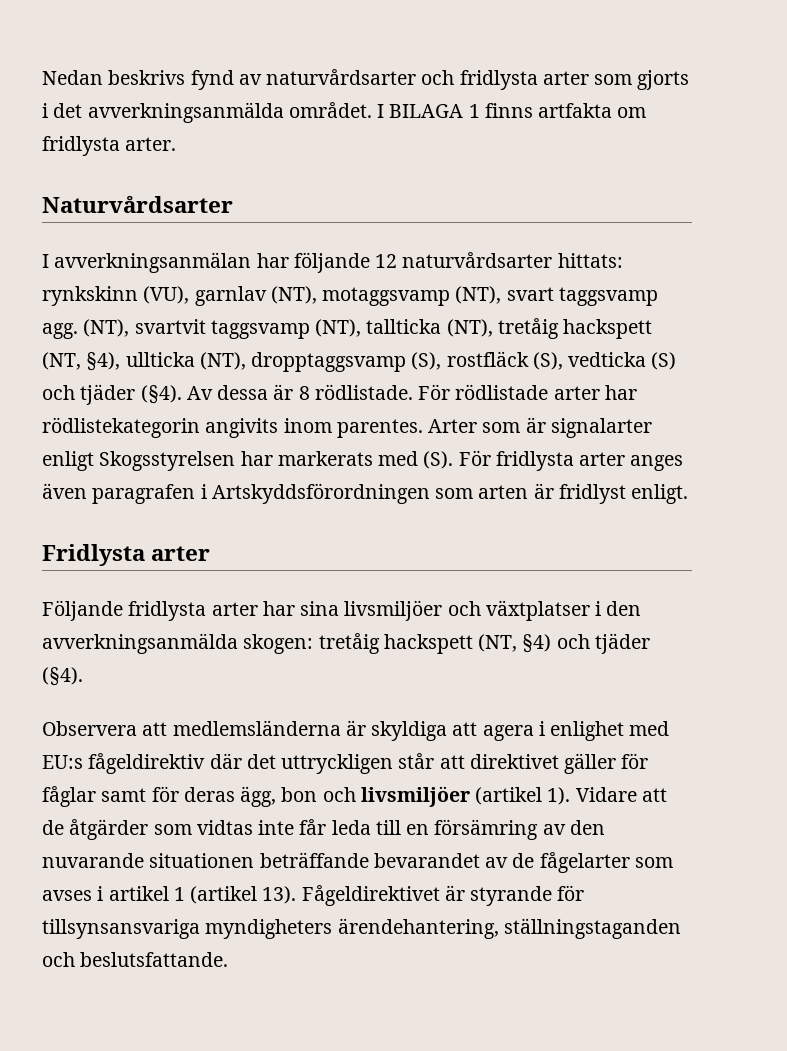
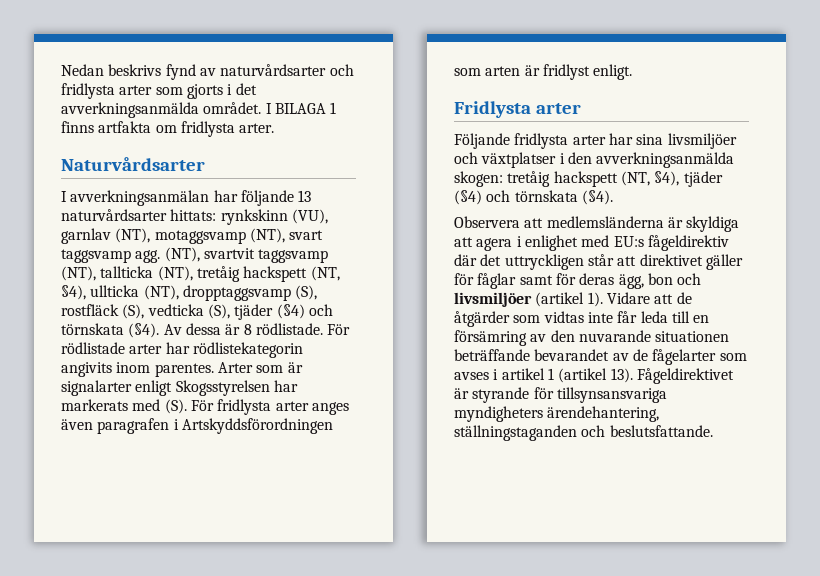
- I avverkningsanmälan har följande 12 naturvårdsarter hittats: rynkskinn (VU), garnlav (NT), motaggsvamp (NT), svart taggsvamp agg.
+ I avverkningsanmälan har följande 13 naturvårdsarter hittats: rynkskinn (VU), garnlav (NT), motaggsvamp (NT), svart taggsvamp agg.
- (NT), svartvit taggsvamp (NT), tallticka (NT), tretåig hackspett (NT, §4), ullticka (NT), dropptaggsvamp (S), rostfläck (S), vedticka (S) och tjäder (§4).
+ (NT), svartvit taggsvamp (NT), tallticka (NT), tretåig hackspett (NT, §4), ullticka (NT), dropptaggsvamp (S), rostfläck (S), vedticka (S), tjäder (§4) och törnskata (§4).
- Följande fridlysta arter har sina livsmiljöer och växtplatser i den avverkningsanmälda skogen: tretåig hackspett (NT, §4) och tjäder (§4).
+ Följande fridlysta arter har sina livsmiljöer och växtplatser i den avverkningsanmälda skogen: tretåig hackspett (NT, §4), tjäder (§4) och törnskata (§4).

